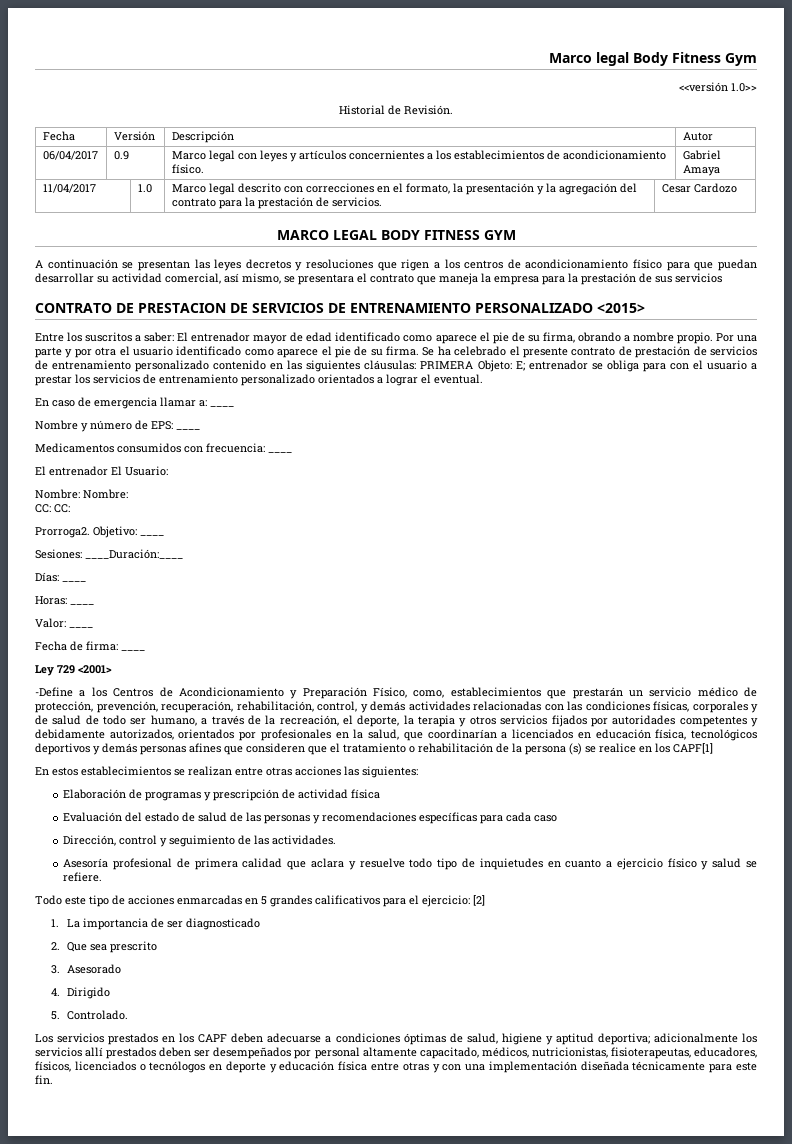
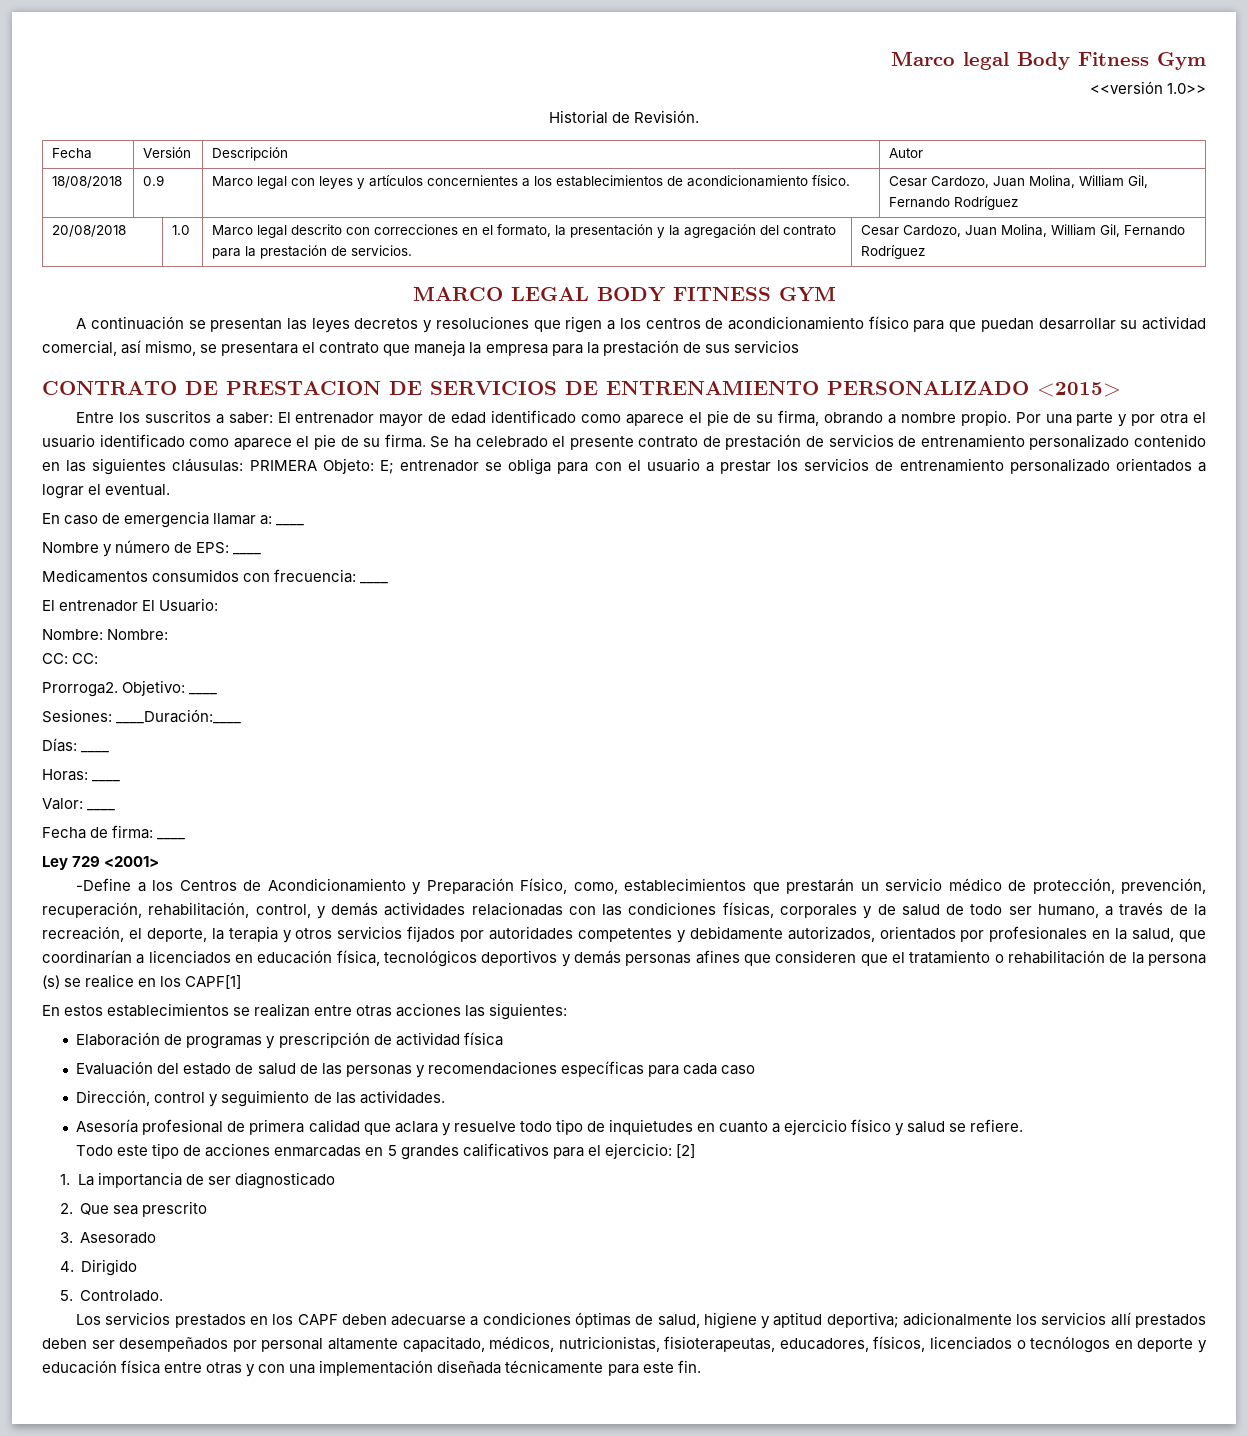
- 06/04/2017 | 0.9 | Marco legal con leyes y artículos concernientes a los establecimientos de acondicionamiento físico. | Gabriel Amaya
- 11/04/2017 | 1.0 | Marco legal descrito con correcciones en el formato, la presentación y la agregación del contrato para la prestación de servicios. | Cesar Cardozo
+ 18/08/2018 | 0.9 | Marco legal con leyes y artículos concernientes a los establecimientos de acondicionamiento físico. | Cesar Cardozo, Juan Molina, William Gil, Fernando Rodríguez
+ 20/08/2018 | 1.0 | Marco legal descrito con correcciones en el formato, la presentación y la agregación del contrato para la prestación de servicios. | Cesar Cardozo, Juan Molina, William Gil, Fernando Rodríguez

